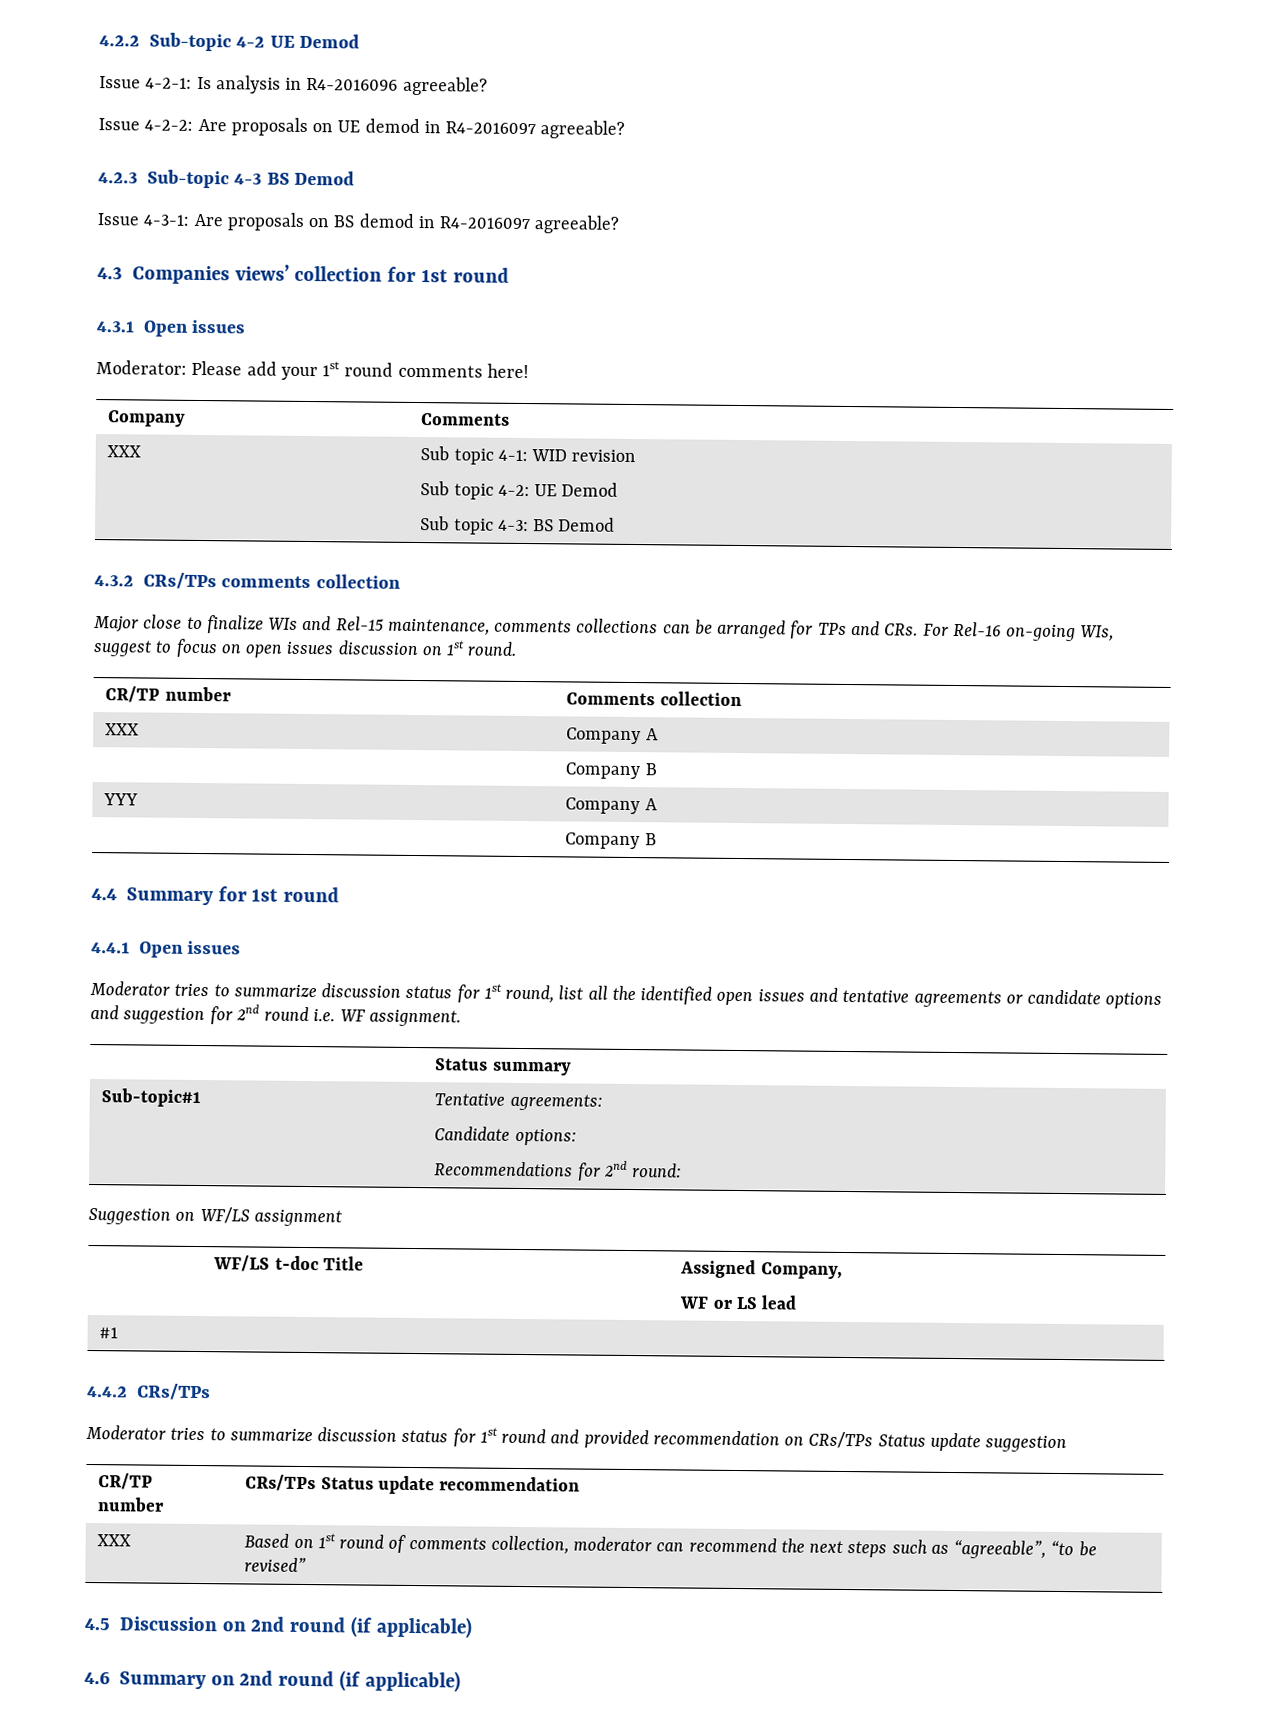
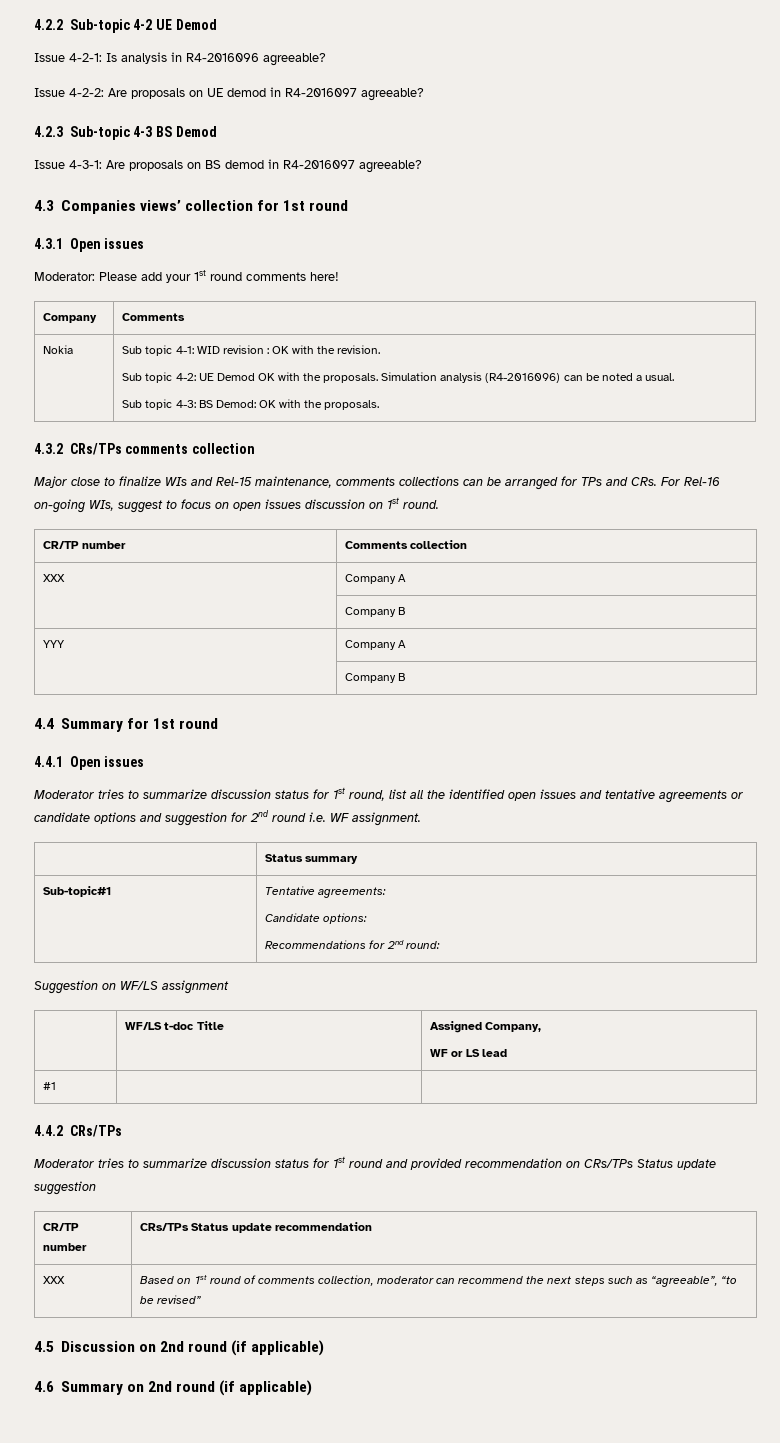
- XXX | Sub topic 4-1: WID revision
- Sub topic 4-2: UE Demod
- Sub topic 4-3: BS Demod
+ Nokia | Sub topic 4-1: WID revision : OK with the revision.
+ Sub topic 4-2: UE Demod OK with the proposals. Simulation analysis (R4-2016096) can be noted a usual.
+ Sub topic 4-3: BS Demod: OK with the proposals.

